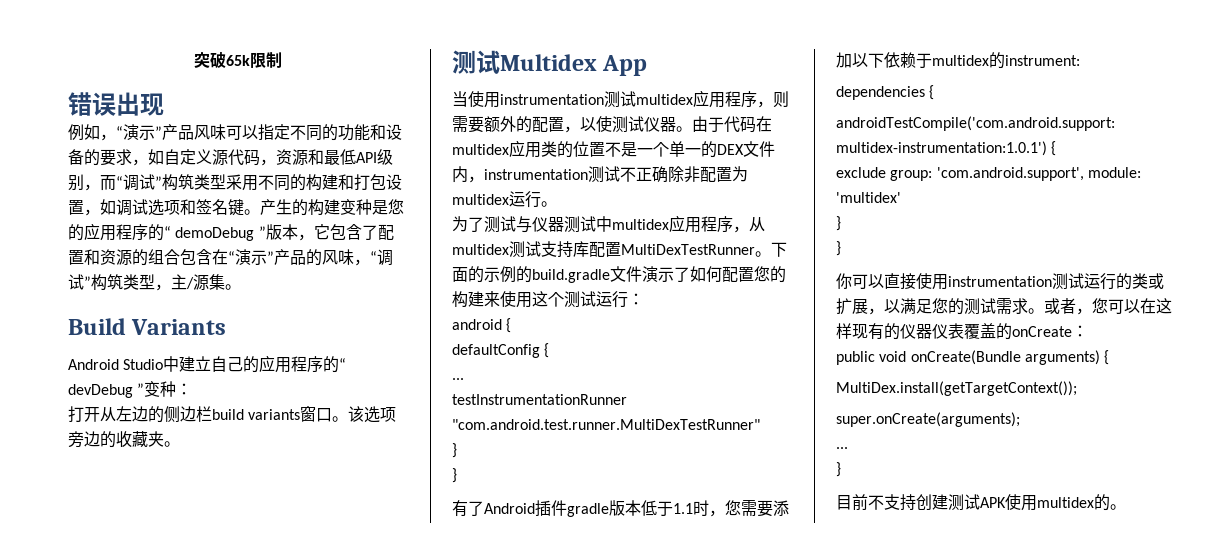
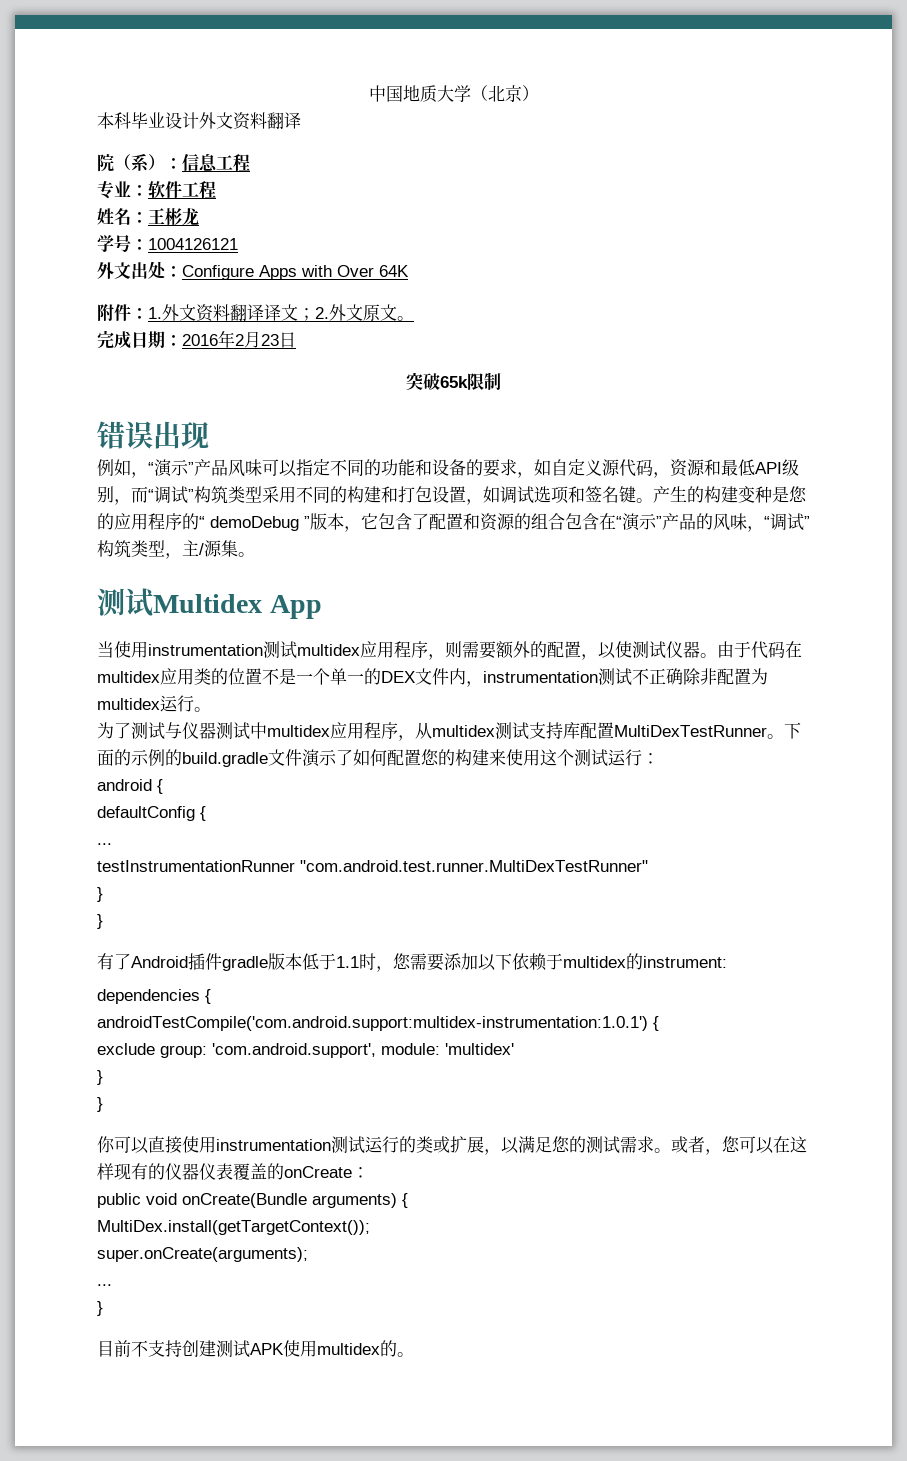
+ 中国地质大学（北京）
+ 本科毕业设计外文资料翻译
+ 院（系）：信息工程
+ 专业：软件工程
+ 姓名：王彬龙
+ 学号：1004126121
+ 外文出处：Configure Apps with Over 64K
+ 附件：1.外文资料翻译译文；2.外文原文。
+ 完成日期：2016年2月23日
- Build Variants
- Android Studio中建立自己的应用程序的“ devDebug ”变种：
- 打开从左边的侧边栏build variants窗口。该选项旁边的收藏夹。

